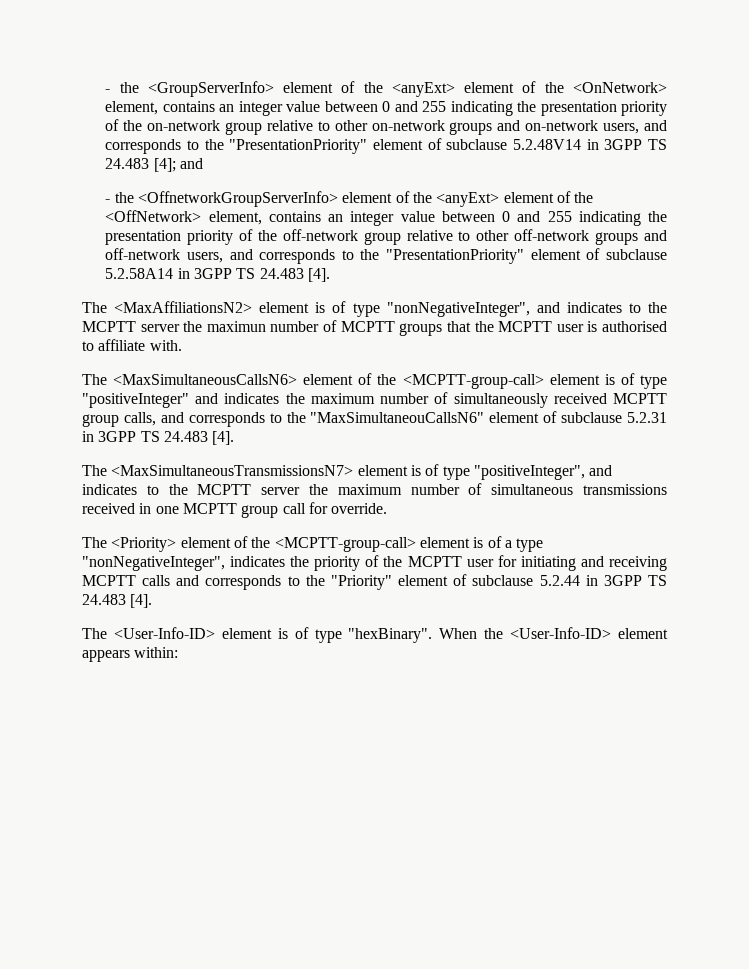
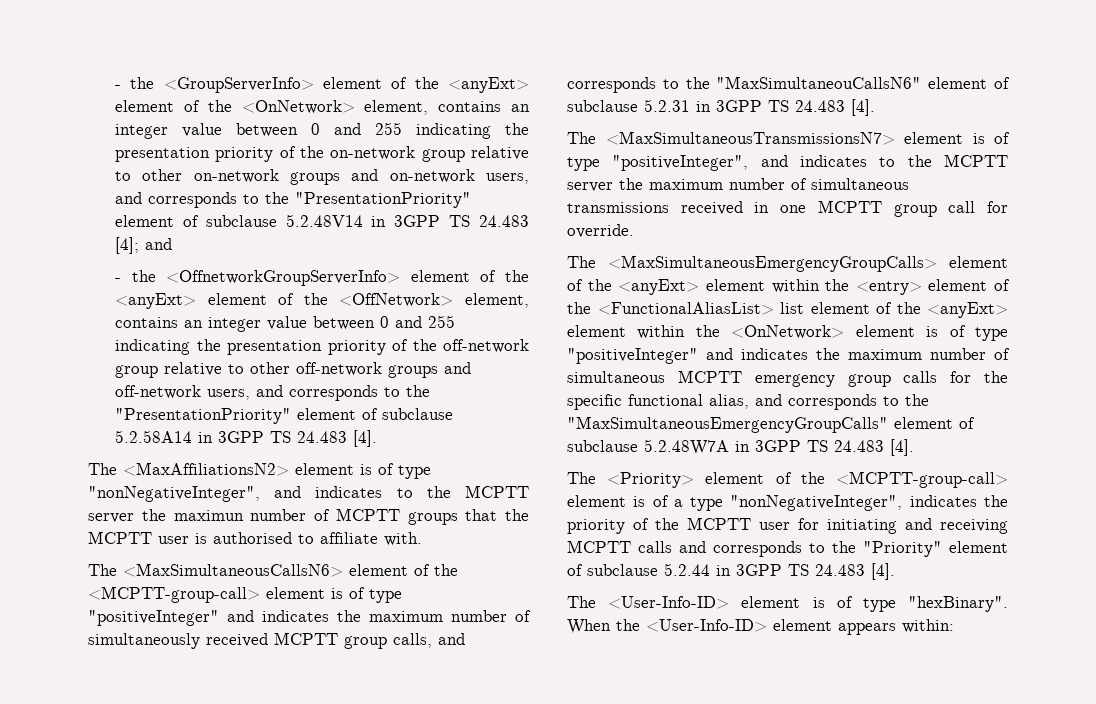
+ The <MaxSimultaneousEmergencyGroupCalls> element of the <anyExt> element within the <entry> element of the <FunctionalAliasList> list element of the <anyExt> element within the <OnNetwork> element is of type "positiveInteger" and indicates the maximum number of simultaneous MCPTT emergency group calls for the specific functional alias, and corresponds to the "MaxSimultaneousEmergencyGroupCalls" element of subclause 5.2.48W7A in 3GPP TS 24.483 [4].

